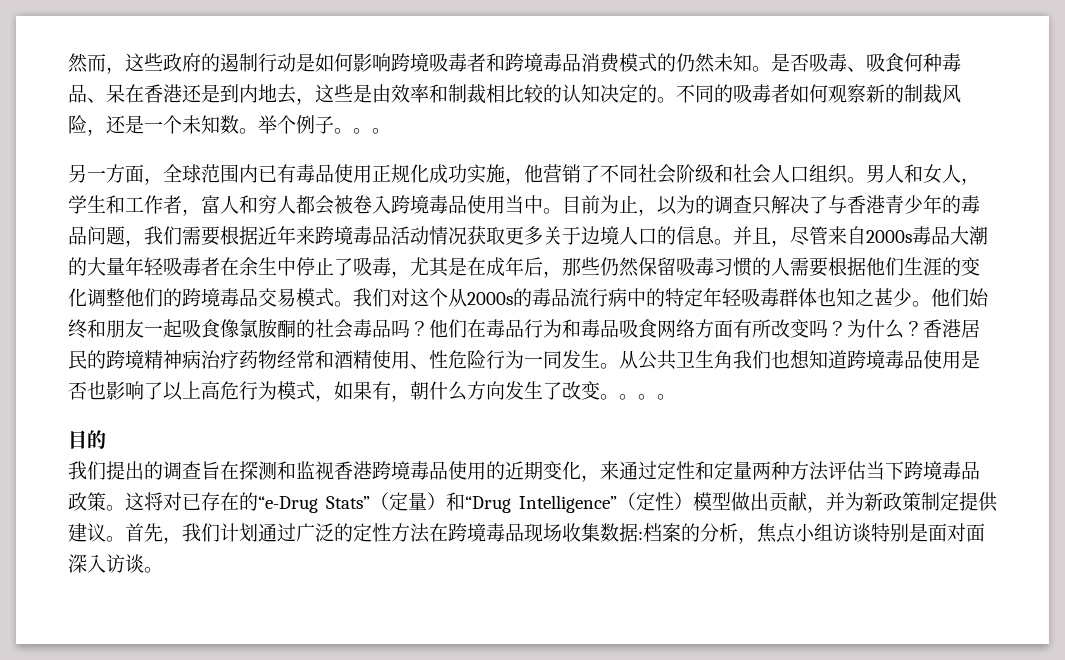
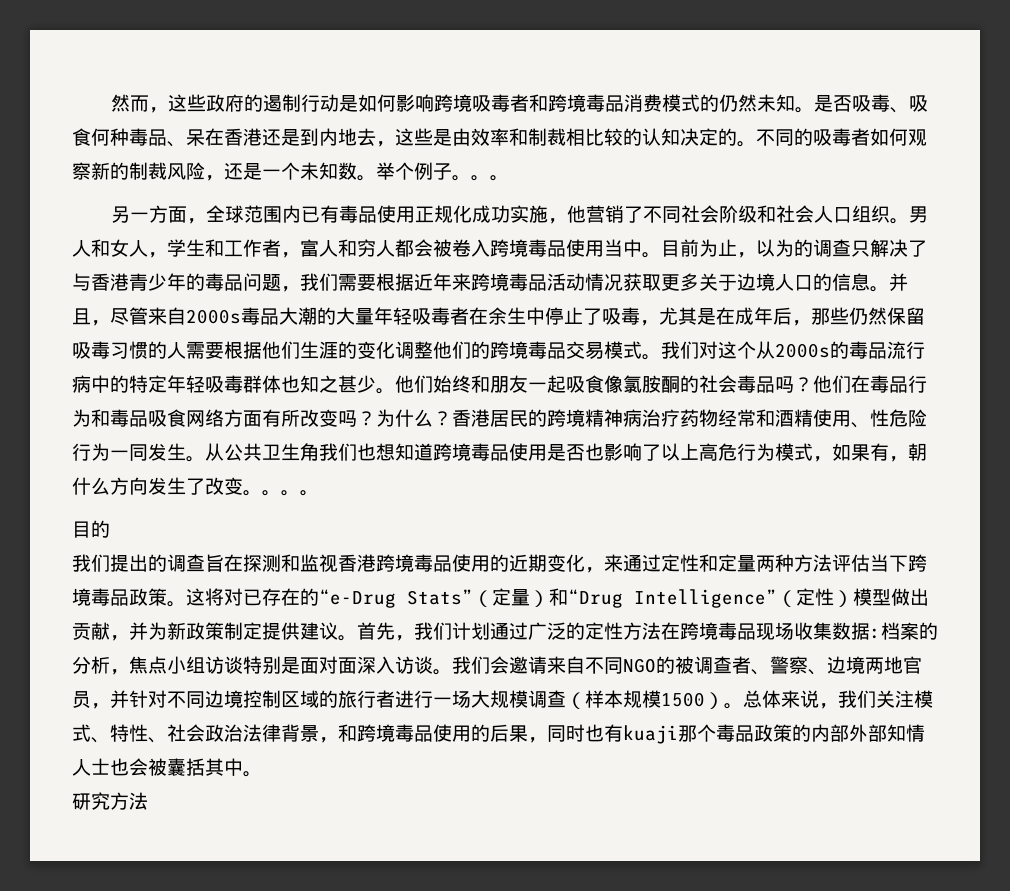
+ 我们会邀请来自不同NGO的被调查者、警察、边境两地官员，并针对不同边境控制区域的旅行者进行一场大规模调查（样本规模1500）。总体来说，我们关注模式、特性、社会政治法律背景，和跨境毒品使用的后果，同时也有kuaji那个毒品政策的内部外部知情人士也会被囊括其中。
+ 研究方法

